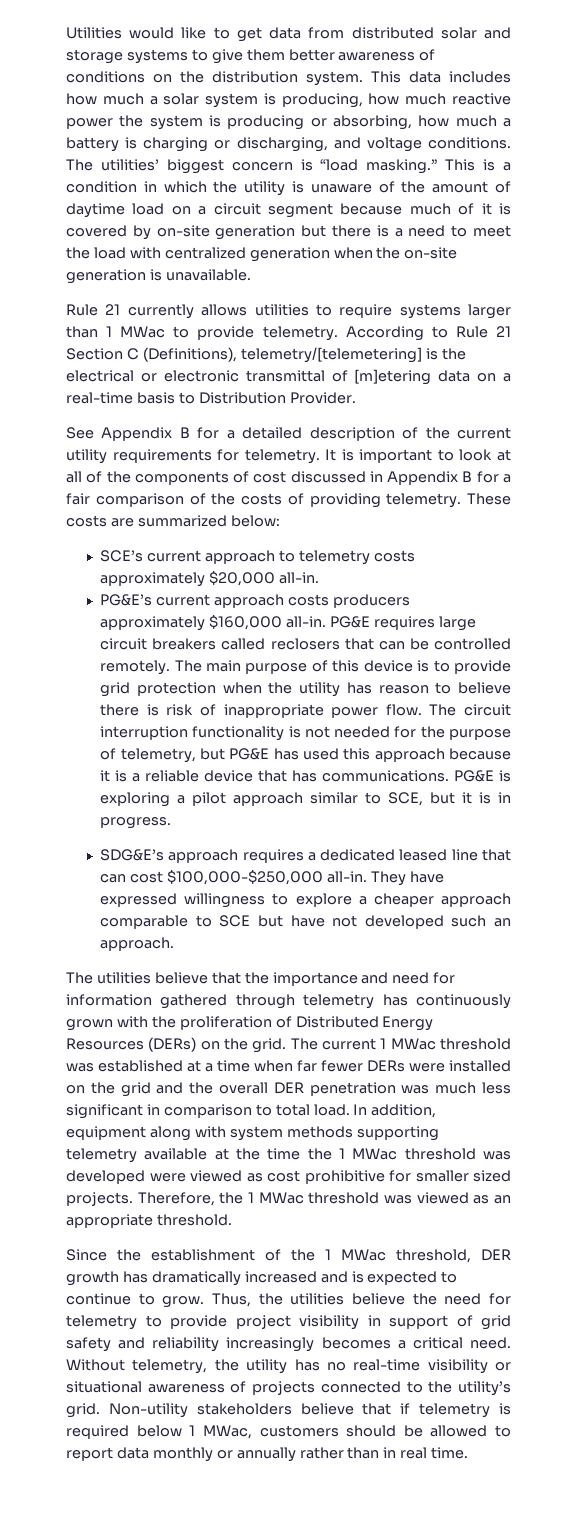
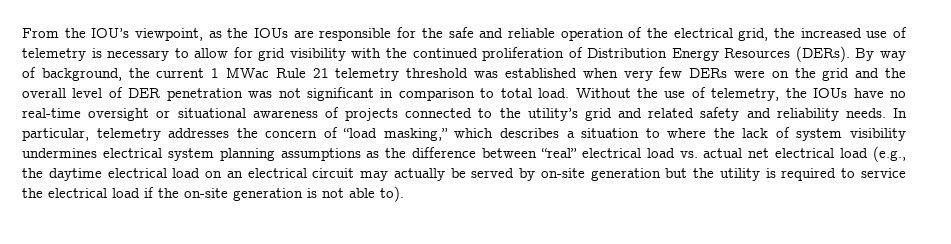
- Utilities would like to get data from distributed solar and storage systems to give them better awareness of conditions on the distribution system. This data includes how much a solar system is producing, how much reactive power the system is producing or absorbing, how much a battery is charging or discharging, and voltage conditions. The utilities’ biggest concern is “load masking.” This is a condition in which the utility is unaware of the amount of daytime load on a circuit segment because much of it is covered by on-site generation but there is a need to meet the load with centralized generation when the on-site generation is unavailable.
- Rule 21 currently allows utilities to require systems larger than 1 MWac to provide telemetry. According to Rule 21 Section C (Definitions), telemetry/[telemetering] is the electrical or electronic transmittal of [m]etering data on a real-time basis to Distribution Provider.
- See Appendix B for a detailed description of the current utility requirements for telemetry. It is important to look at all of the components of cost discussed in Appendix B for a fair comparison of the costs of providing telemetry. These costs are summarized below:
- SCE’s current approach to telemetry costs approximately $20,000 all-in.
- PG&E’s current approach costs producers approximately $160,000 all-in. PG&E requires large circuit breakers called reclosers that can be controlled remotely. The main purpose of this device is to provide grid protection when the utility has reason to believe there is risk of inappropriate power flow. The circuit interruption functionality is not needed for the purpose of telemetry, but PG&E has used this approach because it is a reliable device that has communications. PG&E is exploring a pilot approach similar to SCE, but it is in progress.
- SDG&E’s approach requires a dedicated leased line that can cost $100,000-$250,000 all-in. They have expressed willingness to explore a cheaper approach comparable to SCE but have not developed such an approach.
- The utilities believe that the importance and need for information gathered through telemetry has continuously grown with the proliferation of Distributed Energy Resources (DERs) on the grid. The current 1 MWac threshold was established at a time when far fewer DERs were installed on the grid and the overall DER penetration was much less significant in comparison to total load.
+ From the IOU’s viewpoint, as the IOUs are responsible for the safe and reliable operation of the electrical grid, the increased use of telemetry is necessary to allow for grid visibility with the continued proliferation of Distribution Energy Resources (DERs). By way of background, the current 1 MWac Rule 21 telemetry threshold was established when very few DERs were on the grid and the overall level of DER penetration was not significant in comparison to total load.
- In addition, equipment along with system methods supporting telemetry available at the time the 1 MWac threshold was developed were viewed as cost prohibitive for smaller sized projects. Therefore, the 1 MWac threshold was viewed as an appropriate threshold.
- Since the establishment of the 1 MWac threshold, DER growth has dramatically increased and is expected to continue to grow. Thus, the utilities believe the need for telemetry to provide project visibility in support of grid safety and reliability increasingly becomes a critical need. Without telemetry, the utility has no real-time visibility or situational awareness of projects connected to the utility’s grid. Non-utility stakeholders believe that if telemetry is required below 1 MWac, customers should be allowed to report data monthly or annually rather than in real time.
+ Without the use of telemetry, the IOUs have no real-time oversight or situational awareness of projects connected to the utility’s grid and related safety and reliability needs. In particular, telemetry addresses the concern of “load masking,” which describes a situation to where the lack of system visibility undermines electrical system planning assumptions as the difference between “real” electrical load vs. actual net electrical load (e.g., the daytime electrical load on an electrical circuit may actually be served by on-site generation but the utility is required to service the electrical load if the on-site generation is not able to).

